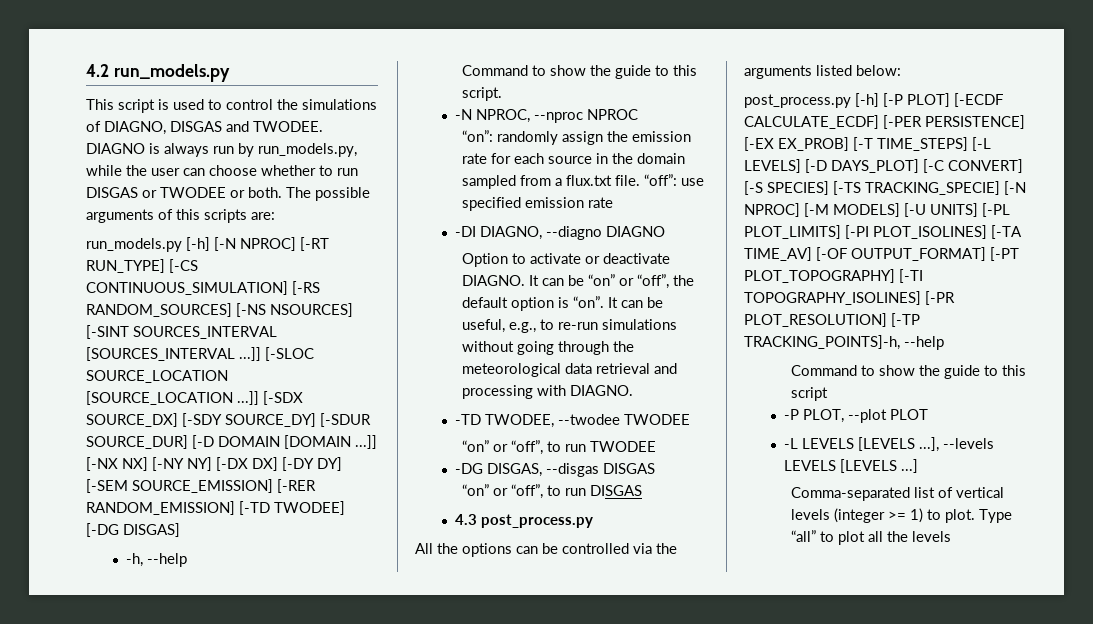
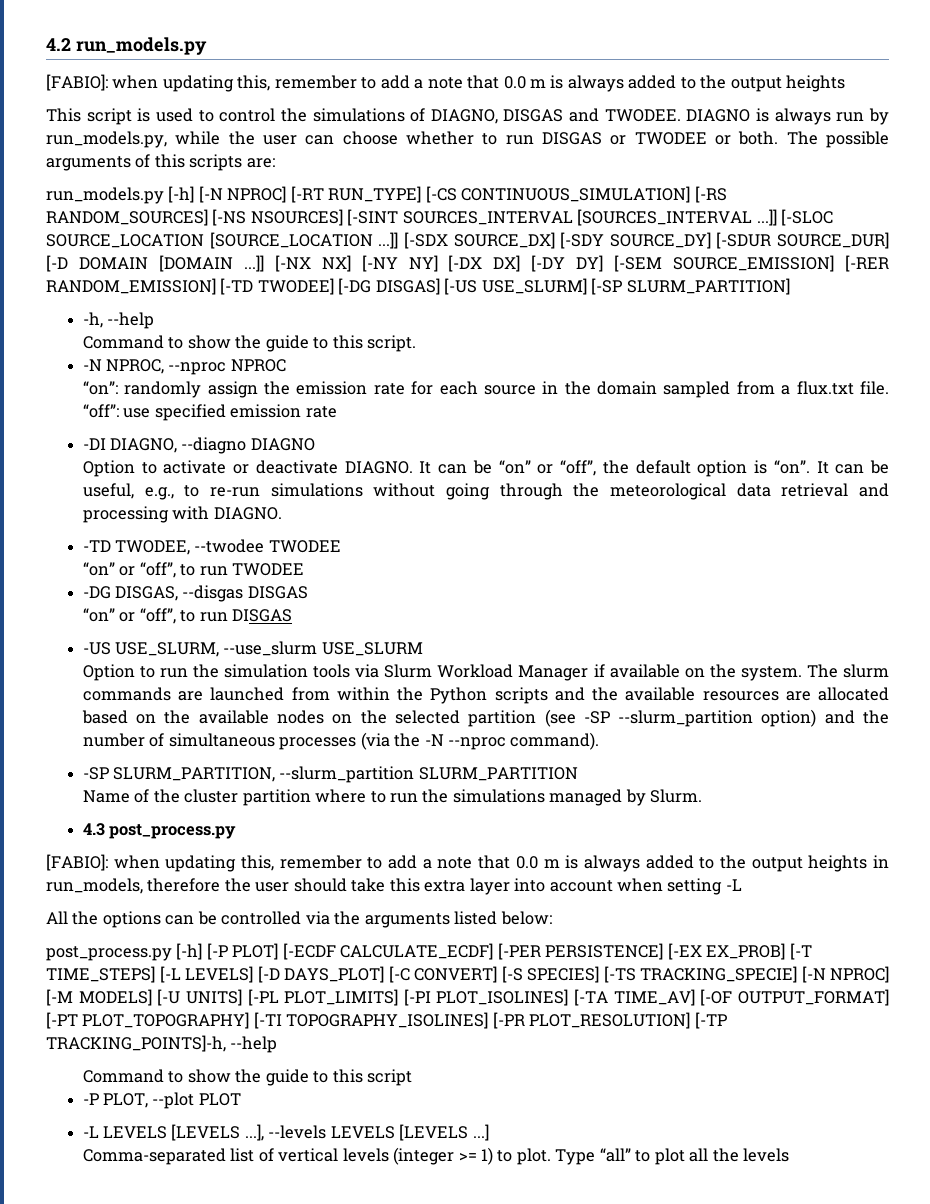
  4.2 run_models.py
+ [FABIO]: when updating this, remember to add a note that 0.0 m is always added to the output heights
- [-NX NX] [-NY NY] [-DX DX] [-DY DY] [-SEM SOURCE_EMISSION] [-RER RANDOM_EMISSION] [-TD TWODEE] [-DG DISGAS]
+ [-NX NX] [-NY NY] [-DX DX] [-DY DY] [-SEM SOURCE_EMISSION] [-RER RANDOM_EMISSION] [-TD TWODEE] [-DG DISGAS] [-US USE_SLURM] [-SP SLURM_PARTITION]
+ -US USE_SLURM, --use_slurm USE_SLURM
+ Option to run the simulation tools via Slurm Workload Manager if available on the system. The slurm commands are launched from within the Python scripts and the available resources are allocated based on the available nodes on the selected partition (see -SP --slurm_partition option) and the number of simultaneous processes (via the -N --nproc command).
+ -SP SLURM_PARTITION, --slurm_partition SLURM_PARTITION
+ Name of the cluster partition where to run the simulations managed by Slurm.
  4.3 post_process.py
+ [FABIO]: when updating this, remember to add a note that 0.0 m is always added to the output heights in run_models, therefore the user should take this extra layer into account when setting -L

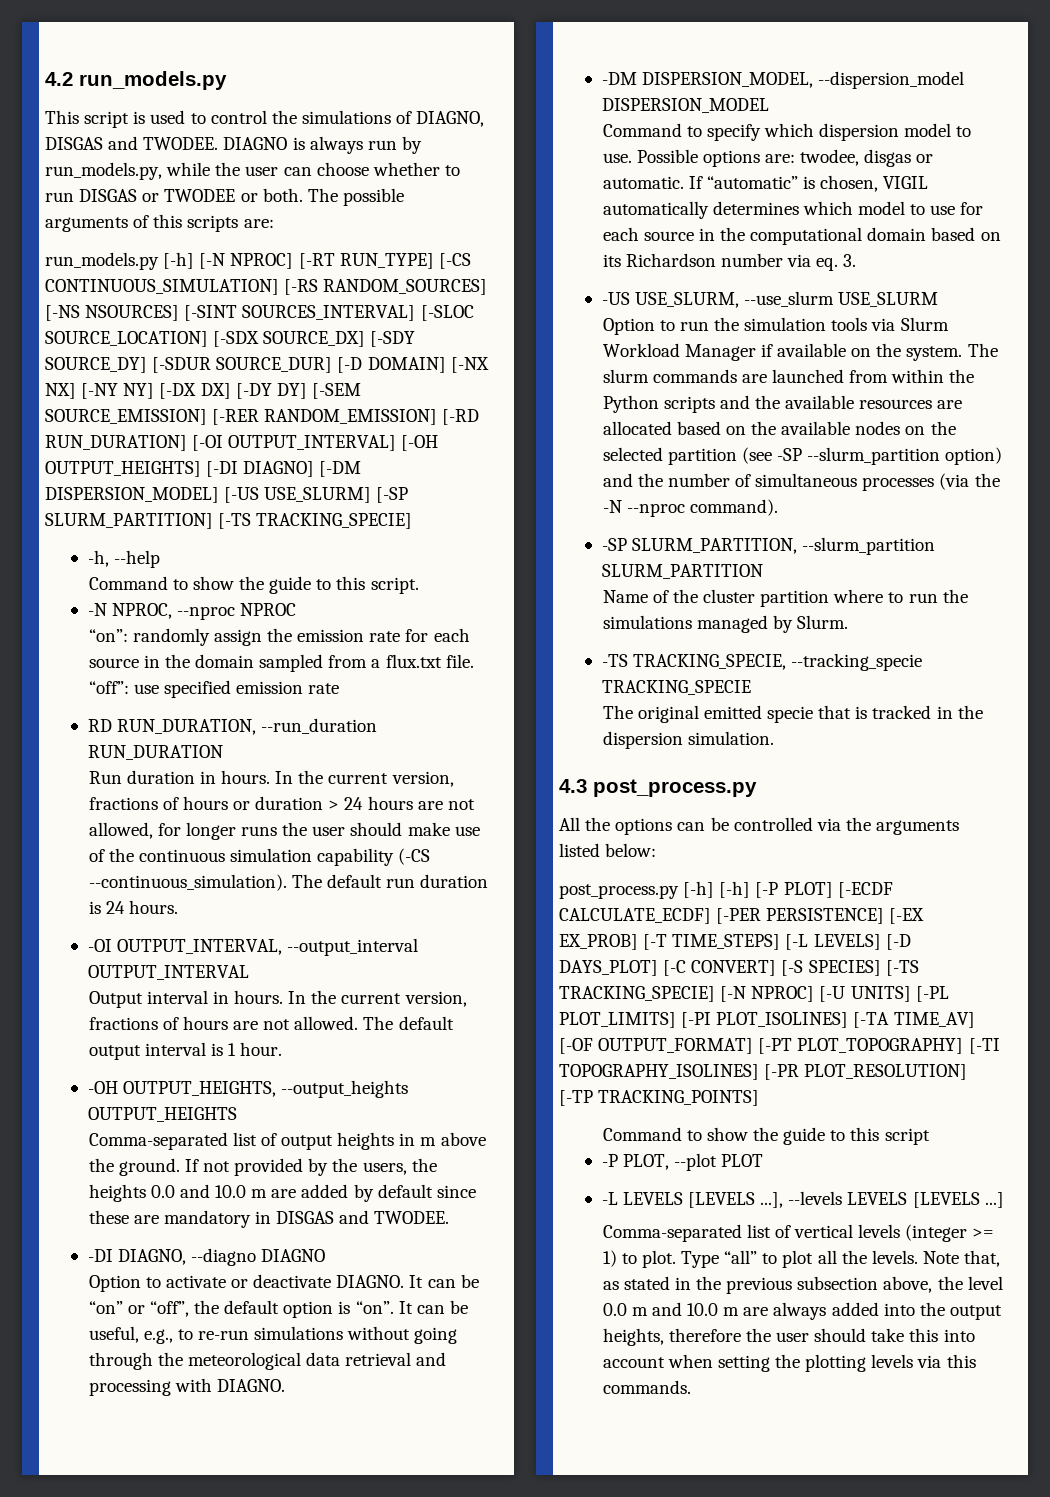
  4.2 run_models.py
- [FABIO]: when updating this, remember to add a note that 0.0 m is always added to the output heights
- run_models.py [-h] [-N NPROC] [-RT RUN_TYPE] [-CS CONTINUOUS_SIMULATION] [-RS RANDOM_SOURCES] [-NS NSOURCES] [-SINT SOURCES_INTERVAL [SOURCES_INTERVAL ...]] [-SLOC SOURCE_LOCATION [SOURCE_LOCATION ...]] [-SDX SOURCE_DX] [-SDY SOURCE_DY] [-SDUR SOURCE_DUR] [-D DOMAIN [DOMAIN ...]] [-NX NX] [-NY NY] [-DX DX] [-DY DY] [-SEM SOURCE_EMISSION] [-RER RANDOM_EMISSION] [-TD TWODEE] [-DG DISGAS] [-US USE_SLURM] [-SP SLURM_PARTITION]
+ run_models.py [-h] [-N NPROC] [-RT RUN_TYPE] [-CS CONTINUOUS_SIMULATION] [-RS RANDOM_SOURCES] [-NS NSOURCES] [-SINT SOURCES_INTERVAL] [-SLOC SOURCE_LOCATION] [-SDX SOURCE_DX] [-SDY SOURCE_DY] [-SDUR SOURCE_DUR] [-D DOMAIN] [-NX NX] [-NY NY] [-DX DX] [-DY DY] [-SEM SOURCE_EMISSION] [-RER RANDOM_EMISSION] [-RD RUN_DURATION] [-OI OUTPUT_INTERVAL] [-OH OUTPUT_HEIGHTS] [-DI DIAGNO] [-DM DISPERSION_MODEL] [-US USE_SLURM] [-SP SLURM_PARTITION] [-TS TRACKING_SPECIE]
+ RD RUN_DURATION, --run_duration RUN_DURATION
+ Run duration in hours. In the current version, fractions of hours or duration > 24 hours are not allowed, for longer runs the user should make use of the continuous simulation capability (-CS --continuous_simulation). The default run duration is 24 hours.
+ -OI OUTPUT_INTERVAL, --output_interval OUTPUT_INTERVAL
+ Output interval in hours. In the current version, fractions of hours are not allowed. The default output interval is 1 hour.
+ -OH OUTPUT_HEIGHTS, --output_heights OUTPUT_HEIGHTS
+ Comma-separated list of output heights in m above the ground. If not provided by the users, the heights 0.0 and 10.0 m are added by default since these are mandatory in DISGAS and TWODEE.
- -TD TWODEE, --twodee TWODEE
- “on” or “off”, to run TWODEE
- -DG DISGAS, --disgas DISGAS
- “on” or “off”, to run DISGAS
+ -DM DISPERSION_MODEL, --dispersion_model DISPERSION_MODEL
+ Command to specify which dispersion model to use. Possible options are: twodee, disgas or automatic. If “automatic” is chosen, VIGIL automatically determines which model to use for each source in the computational domain based on its Richardson number via eq. 3.
+ -TS TRACKING_SPECIE, --tracking_specie TRACKING_SPECIE
+ The original emitted specie that is tracked in the dispersion simulation.
  4.3 post_process.py
- [FABIO]: when updating this, remember to add a note that 0.0 m is always added to the output heights in run_models, therefore the user should take this extra layer into account when setting -L
- post_process.py [-h] [-P PLOT] [-ECDF CALCULATE_ECDF] [-PER PERSISTENCE] [-EX EX_PROB] [-T TIME_STEPS] [-L LEVELS] [-D DAYS_PLOT] [-C CONVERT] [-S SPECIES] [-TS TRACKING_SPECIE] [-N NPROC] [-M MODELS] [-U UNITS] [-PL PLOT_LIMITS] [-PI PLOT_ISOLINES] [-TA TIME_AV] [-OF OUTPUT_FORMAT] [-PT PLOT_TOPOGRAPHY] [-TI TOPOGRAPHY_ISOLINES] [-PR PLOT_RESOLUTION] [-TP TRACKING_POINTS]-h, --help
+ post_process.py [-h] [-h] [-P PLOT] [-ECDF CALCULATE_ECDF] [-PER PERSISTENCE] [-EX EX_PROB] [-T TIME_STEPS] [-L LEVELS] [-D DAYS_PLOT] [-C CONVERT] [-S SPECIES] [-TS TRACKING_SPECIE] [-N NPROC] [-U UNITS] [-PL PLOT_LIMITS] [-PI PLOT_ISOLINES] [-TA TIME_AV] [-OF OUTPUT_FORMAT] [-PT PLOT_TOPOGRAPHY] [-TI TOPOGRAPHY_ISOLINES] [-PR PLOT_RESOLUTION] [-TP TRACKING_POINTS]
- Type “all” to plot all the levels
+ Type “all” to plot all the levels. Note that, as stated in the previous subsection above, the level 0.0 m and 10.0 m are always added into the output heights, therefore the user should take this into account when setting the plotting levels via this commands.

